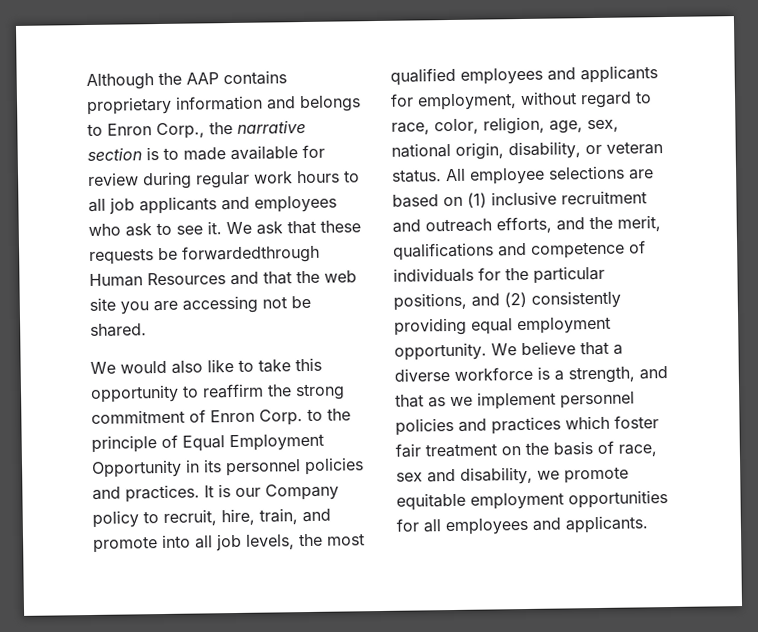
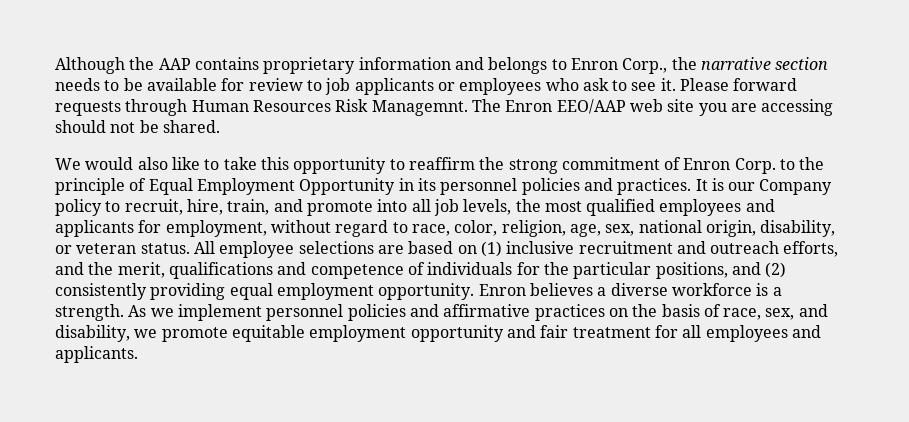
- Although the AAP contains proprietary information and belongs to Enron Corp., the narrative section is to made available for review during regular work hours to all job applicants and employees who ask to see it.
+ Although the AAP contains proprietary information and belongs to Enron Corp., the narrative section needs to be available for review to job applicants or employees who ask to see it.
- We ask that these requests be forwardedthrough Human Resources and that the web site you are accessing not be shared.
+ Please forward requests through Human Resources Risk Managemnt. The Enron EEO/AAP web site you are accessing should not be shared.
- We believe that a diverse workforce is a strength, and that as we implement personnel policies and practices which foster fair treatment on the basis of race, sex and disability, we promote equitable employment opportunities for all employees and applicants.
+ Enron believes a diverse workforce is a strength. As we implement personnel policies and affirmative practices on the basis of race, sex, and disability, we promote equitable employment opportunity and fair treatment for all employees and applicants.

